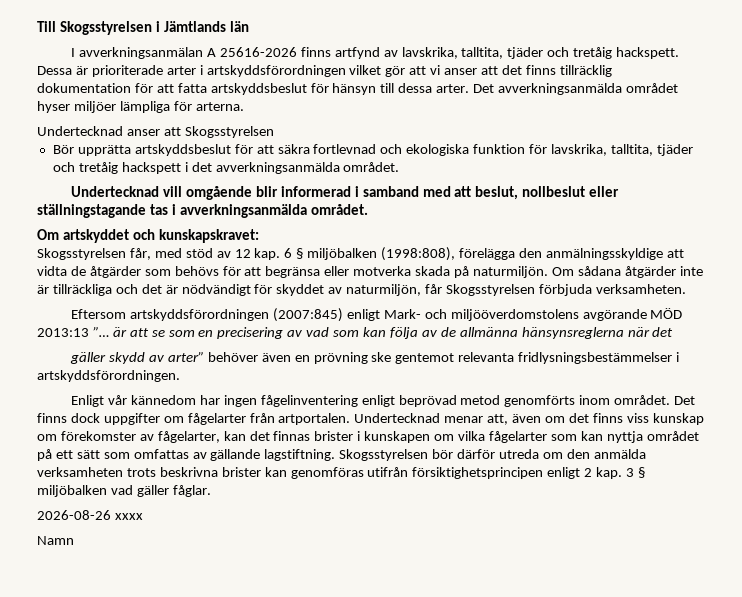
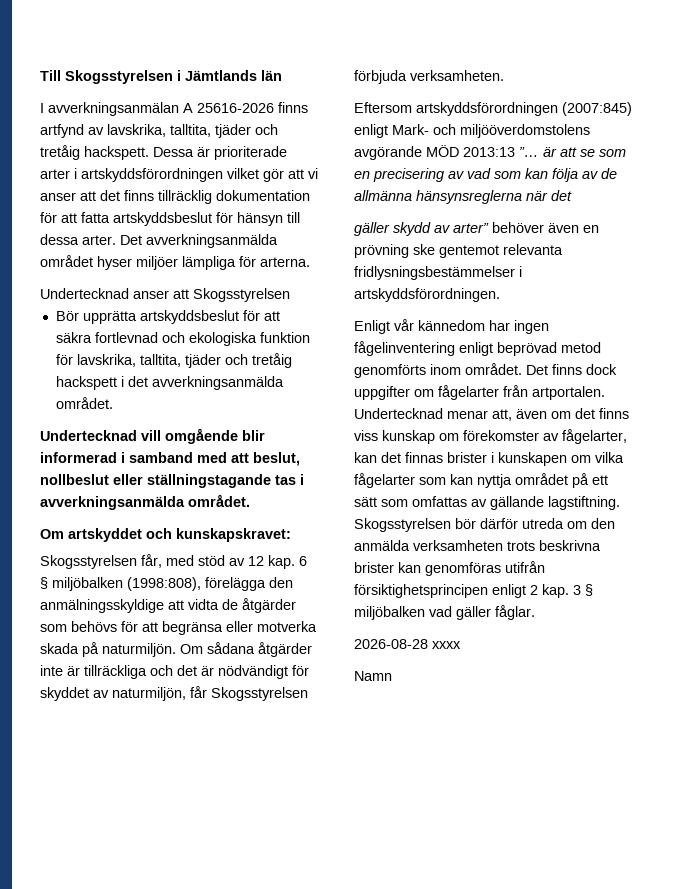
- 2026-08-26 xxxx
+ 2026-08-28 xxxx

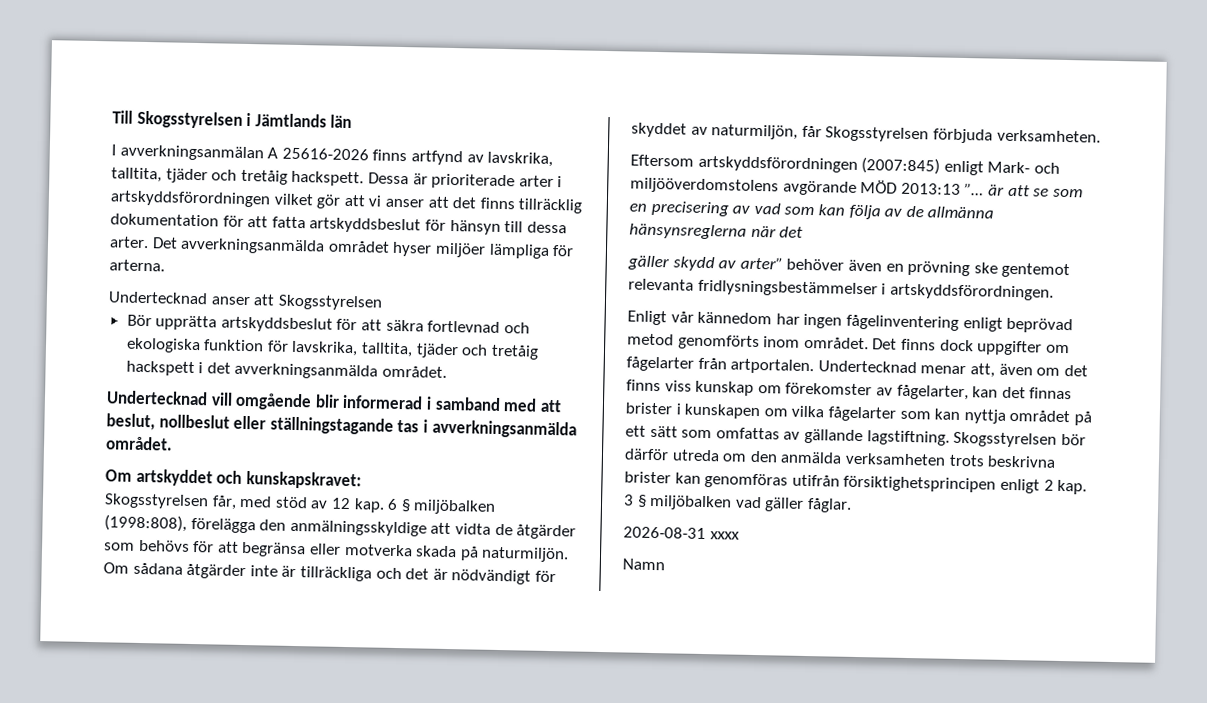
- 2026-08-28 xxxx
+ 2026-08-31 xxxx

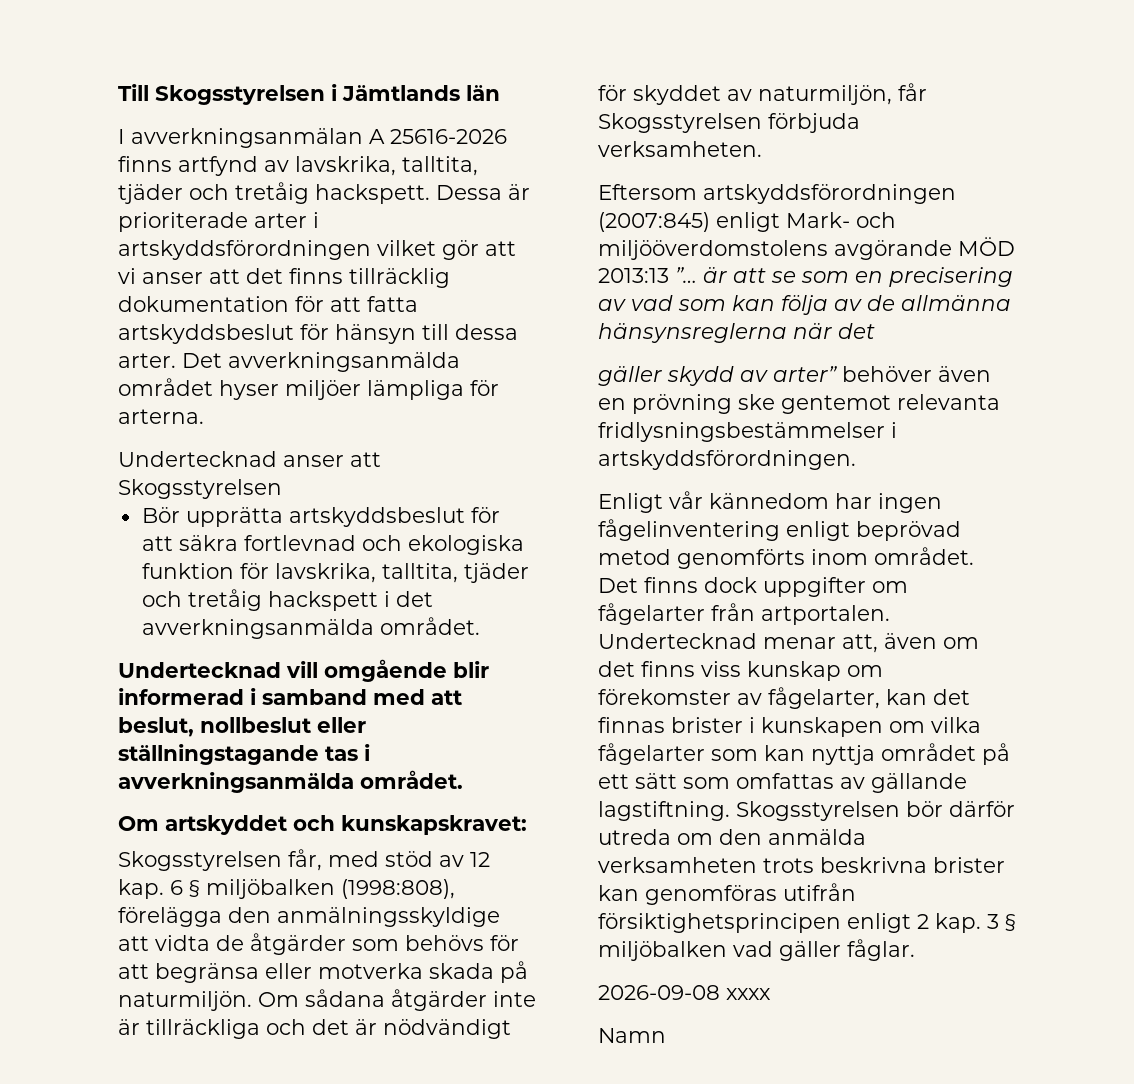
- 2026-08-31 xxxx
+ 2026-09-08 xxxx

